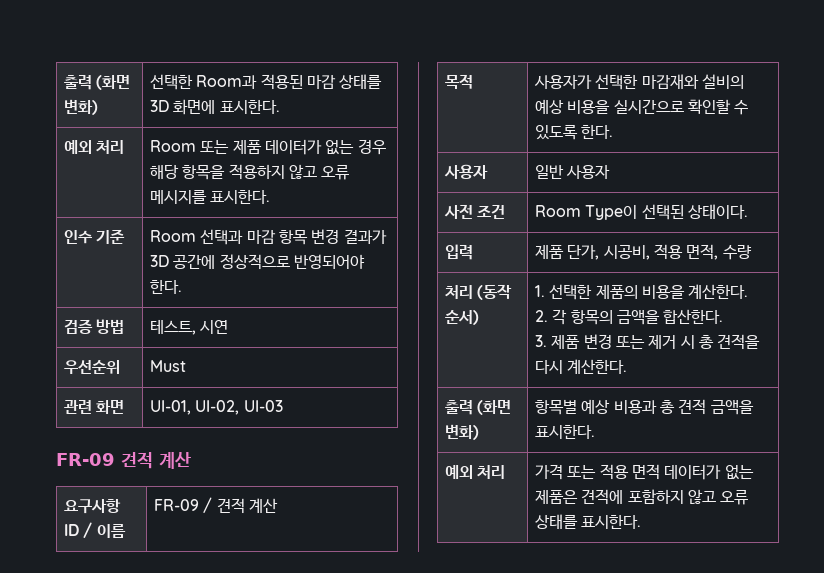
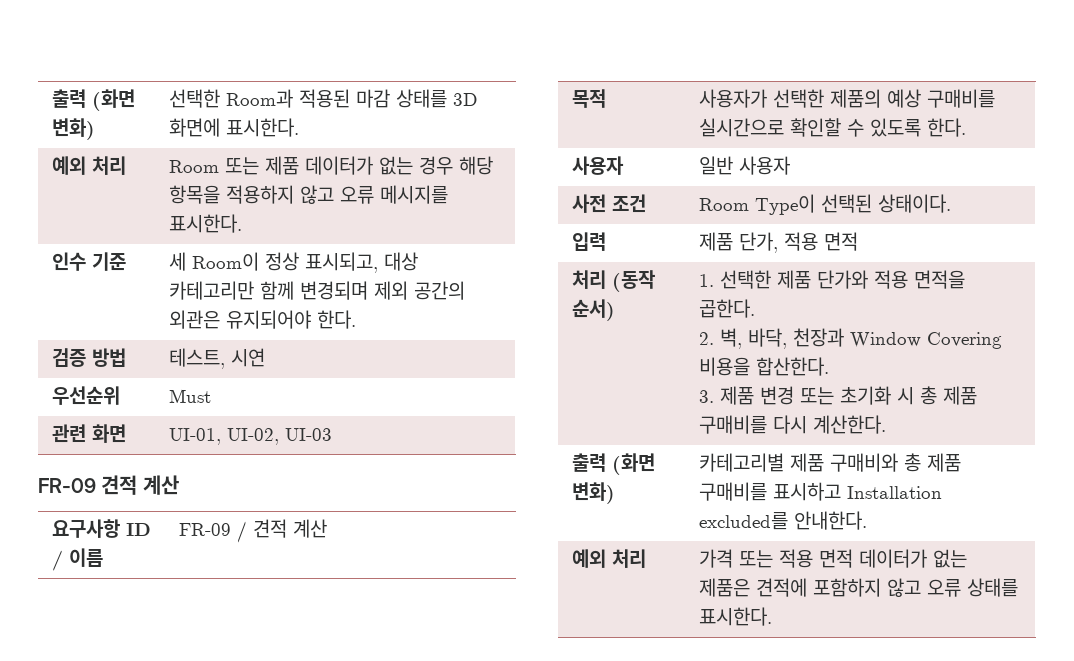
- 인수 기준 | Room 선택과 마감 항목 변경 결과가 3D 공간에 정상적으로 반영되어야 한다.
+ 인수 기준 | 세 Room이 정상 표시되고, 대상 카테고리만 함께 변경되며 제외 공간의 외관은 유지되어야 한다.
- 목적 | 사용자가 선택한 마감재와 설비의 예상 비용을 실시간으로 확인할 수 있도록 한다.
+ 목적 | 사용자가 선택한 제품의 예상 구매비를 실시간으로 확인할 수 있도록 한다.
- 입력 | 제품 단가, 시공비, 적용 면적, 수량
+ 입력 | 제품 단가, 적용 면적
- 처리 (동작 순서) | 1. 선택한 제품의 비용을 계산한다.
- 2. 각 항목의 금액을 합산한다.
- 3. 제품 변경 또는 제거 시 총 견적을 다시 계산한다.
+ 처리 (동작 순서) | 1. 선택한 제품 단가와 적용 면적을 곱한다.
+ 2. 벽, 바닥, 천장과 Window Covering 비용을 합산한다.
+ 3. 제품 변경 또는 초기화 시 총 제품 구매비를 다시 계산한다.
- 출력 (화면 변화) | 항목별 예상 비용과 총 견적 금액을 표시한다.
+ 출력 (화면 변화) | 카테고리별 제품 구매비와 총 제품 구매비를 표시하고 Installation excluded를 안내한다.

